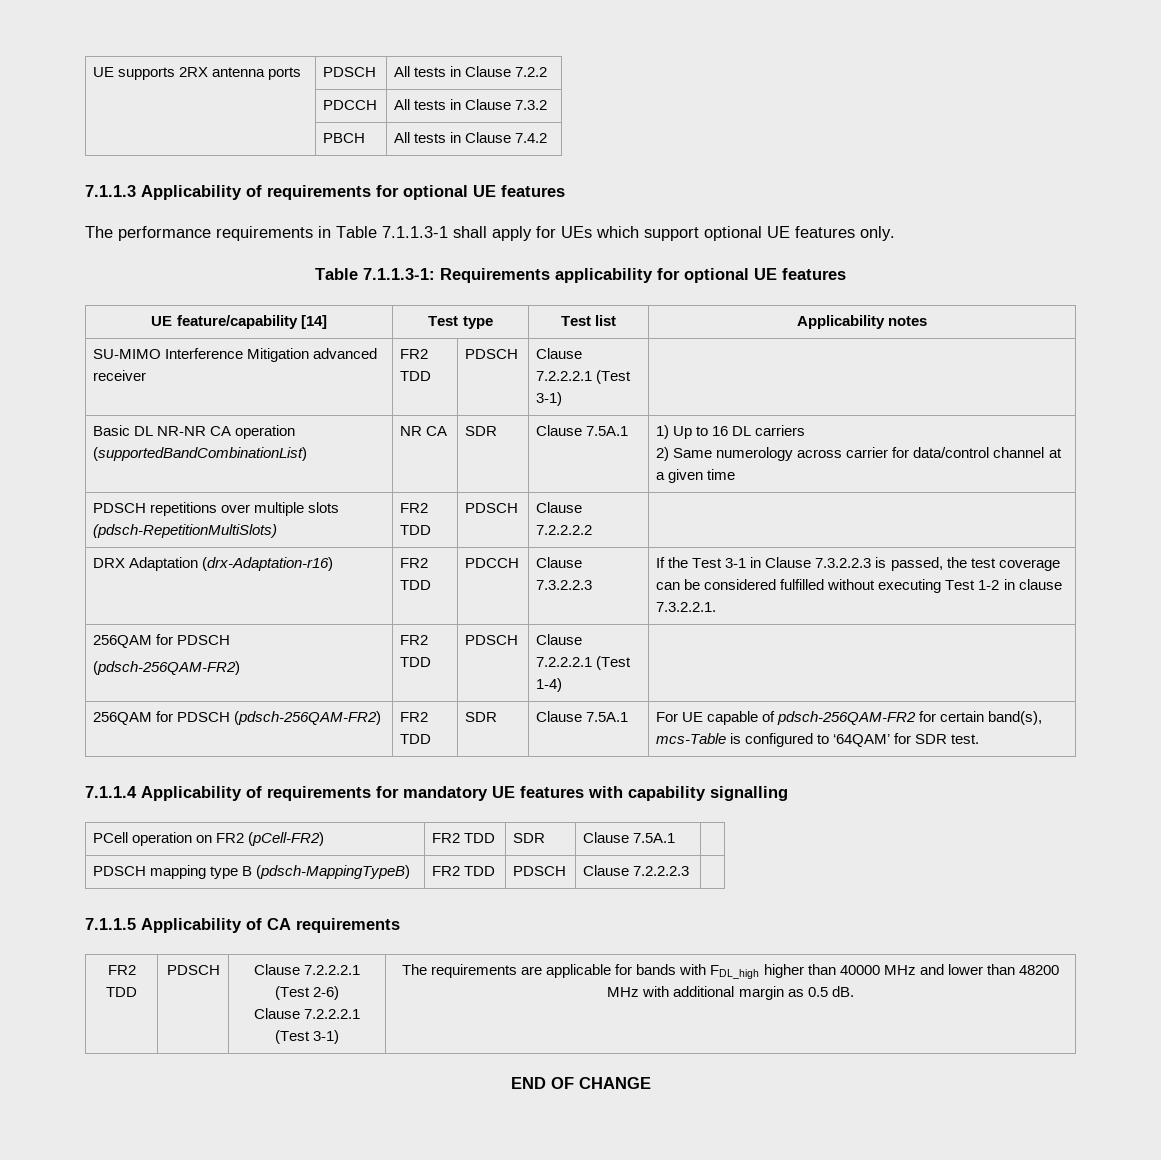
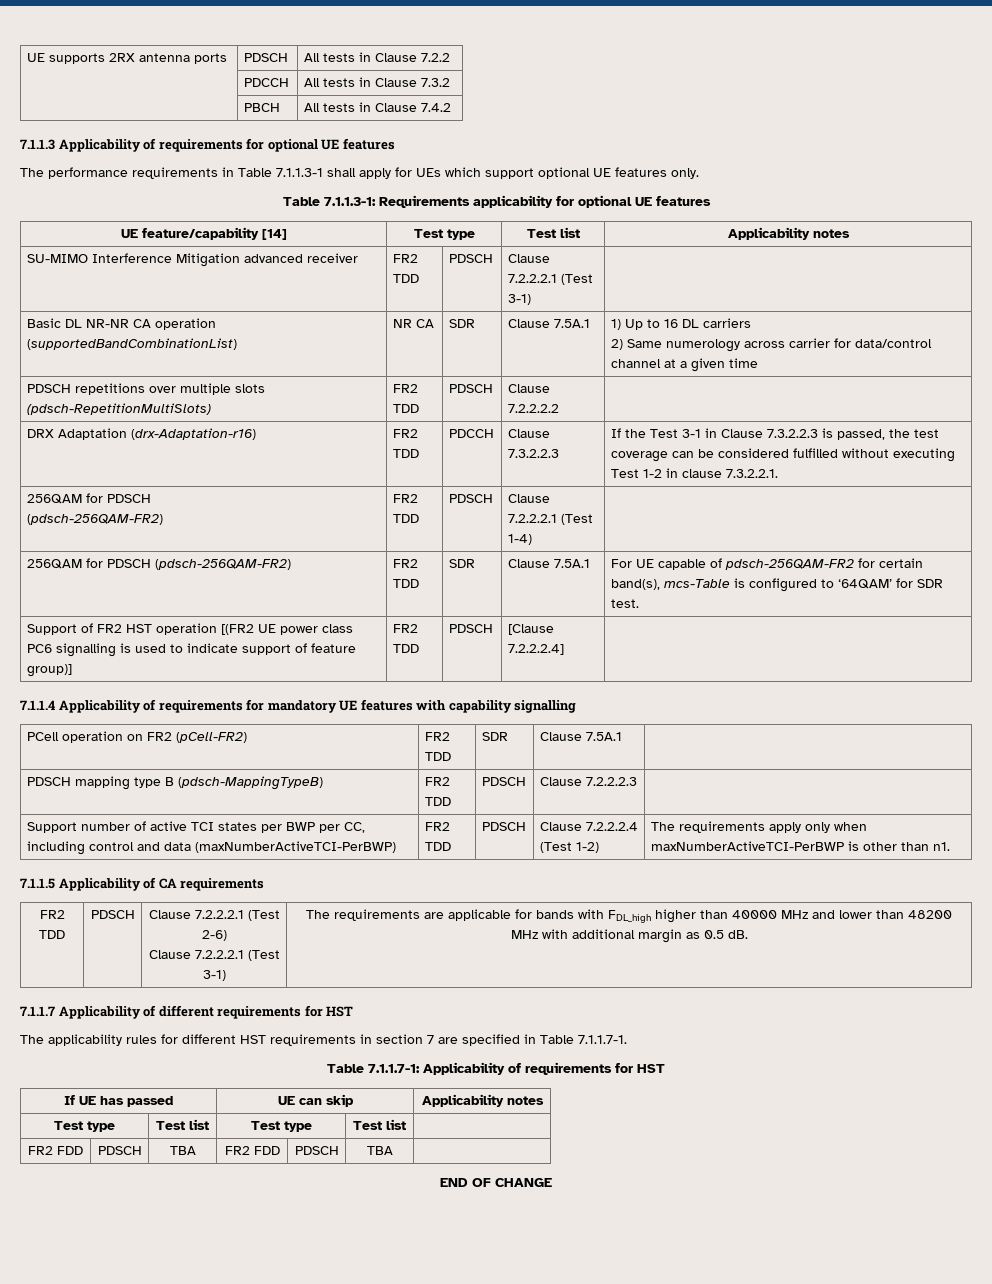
+ Support of FR2 HST operation [(FR2 UE power class PC6 signalling is used to indicate support of feature group)] | FR2 TDD | PDSCH | [Clause 7.2.2.2.4] |
+ Support number of active TCI states per BWP per CC, including control and data (maxNumberActiveTCI-PerBWP) | FR2 TDD | PDSCH | Clause 7.2.2.2.4 (Test 1-2) | The requirements apply only when maxNumberActiveTCI-PerBWP is other than n1.
+ 7.1.1.7 Applicability of different requirements for HST
+ The applicability rules for different HST requirements in section 7 are specified in Table 7.1.1.7-1.
+ Table 7.1.1.7-1: Applicability of requirements for HST
+ If UE has passed | UE can skip | Applicability notes
+ Test type | Test list | Test type | Test list |
+ FR2 FDD | PDSCH | TBA | FR2 FDD | PDSCH | TBA |

